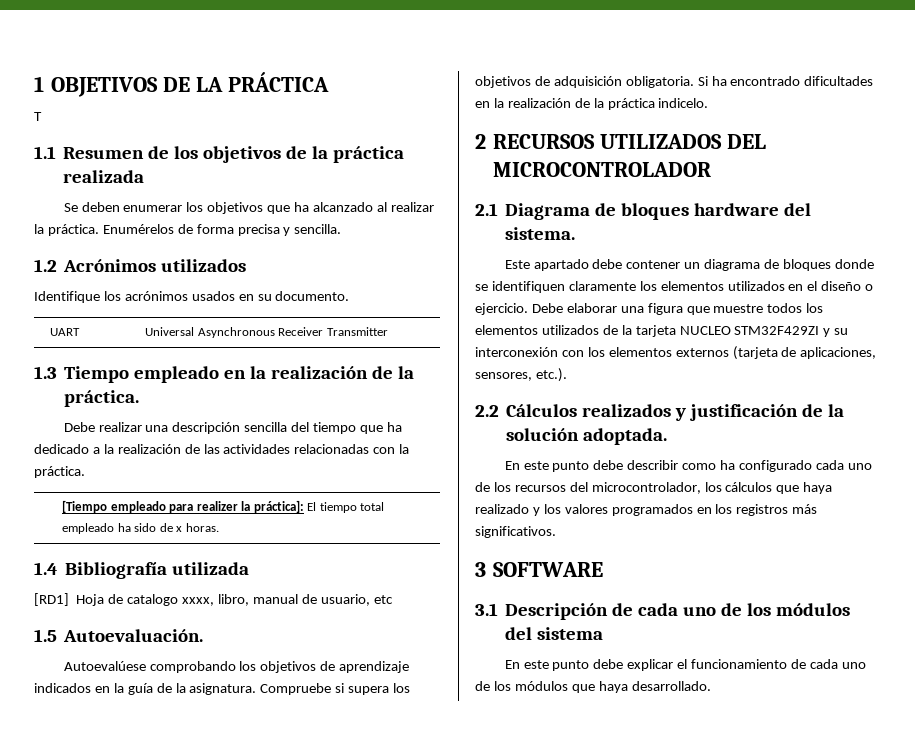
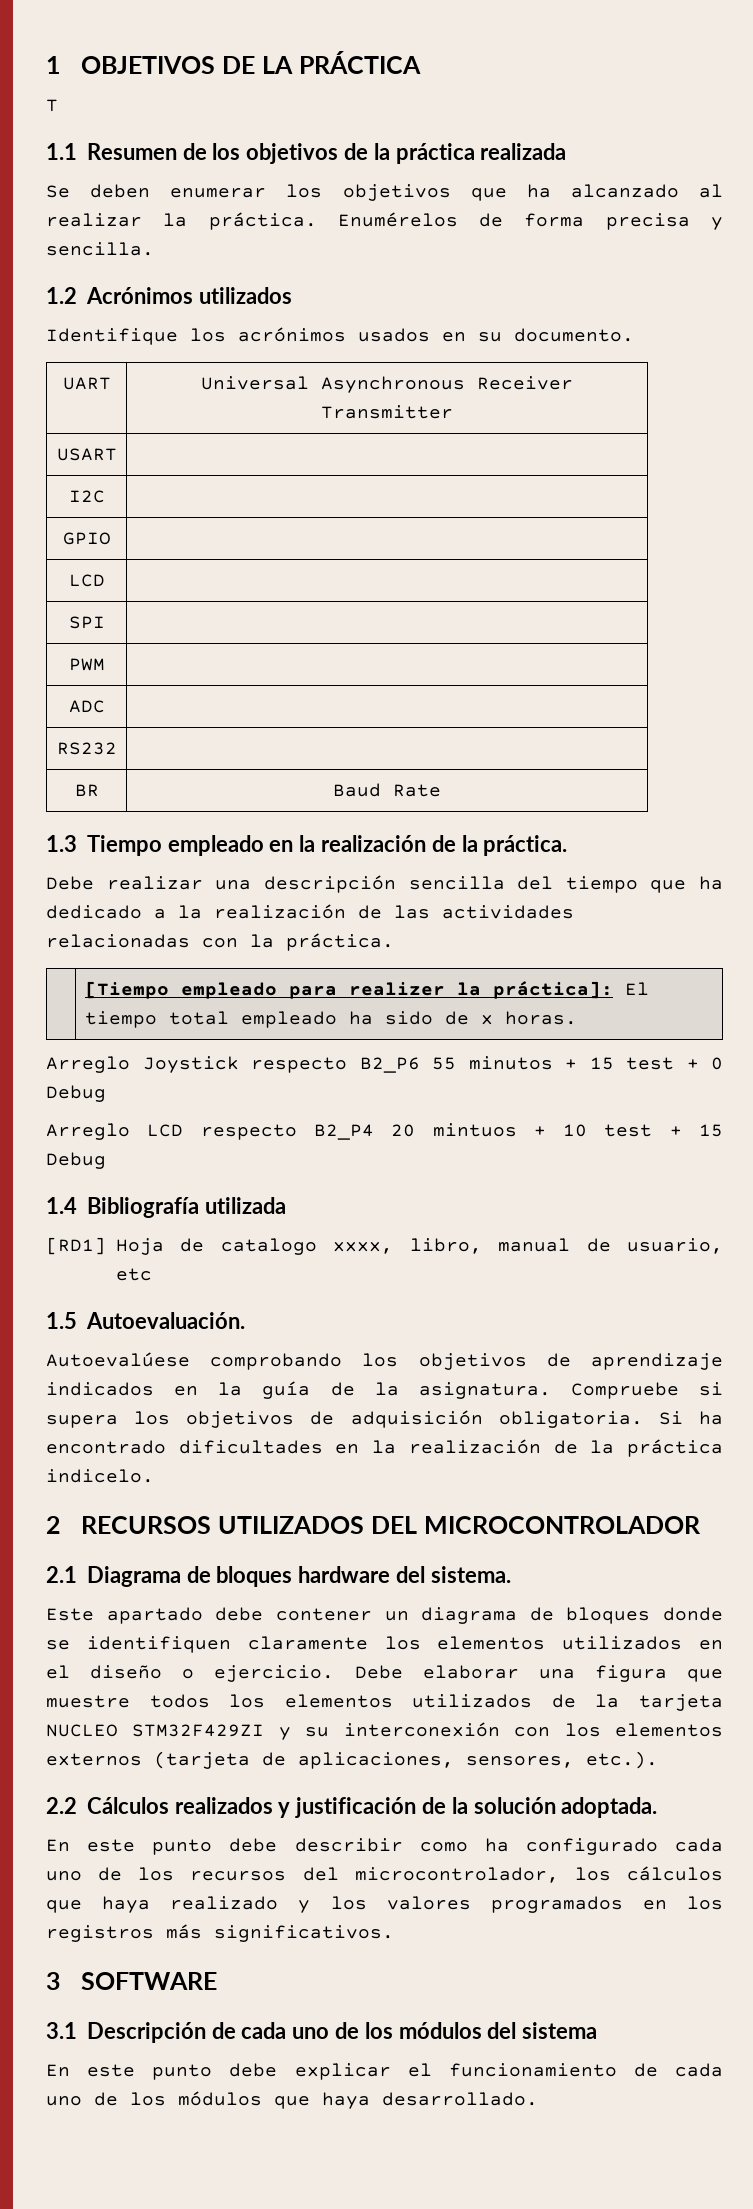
+ USART |
+ I2C |
+ GPIO |
+ LCD |
+ SPI |
+ PWM |
+ ADC |
+ RS232 |
+ BR | Baud Rate
+ Arreglo Joystick respecto B2_P6 55 minutos + 15 test + 0 Debug
+ Arreglo LCD respecto B2_P4 20 mintuos + 10 test + 15 Debug

